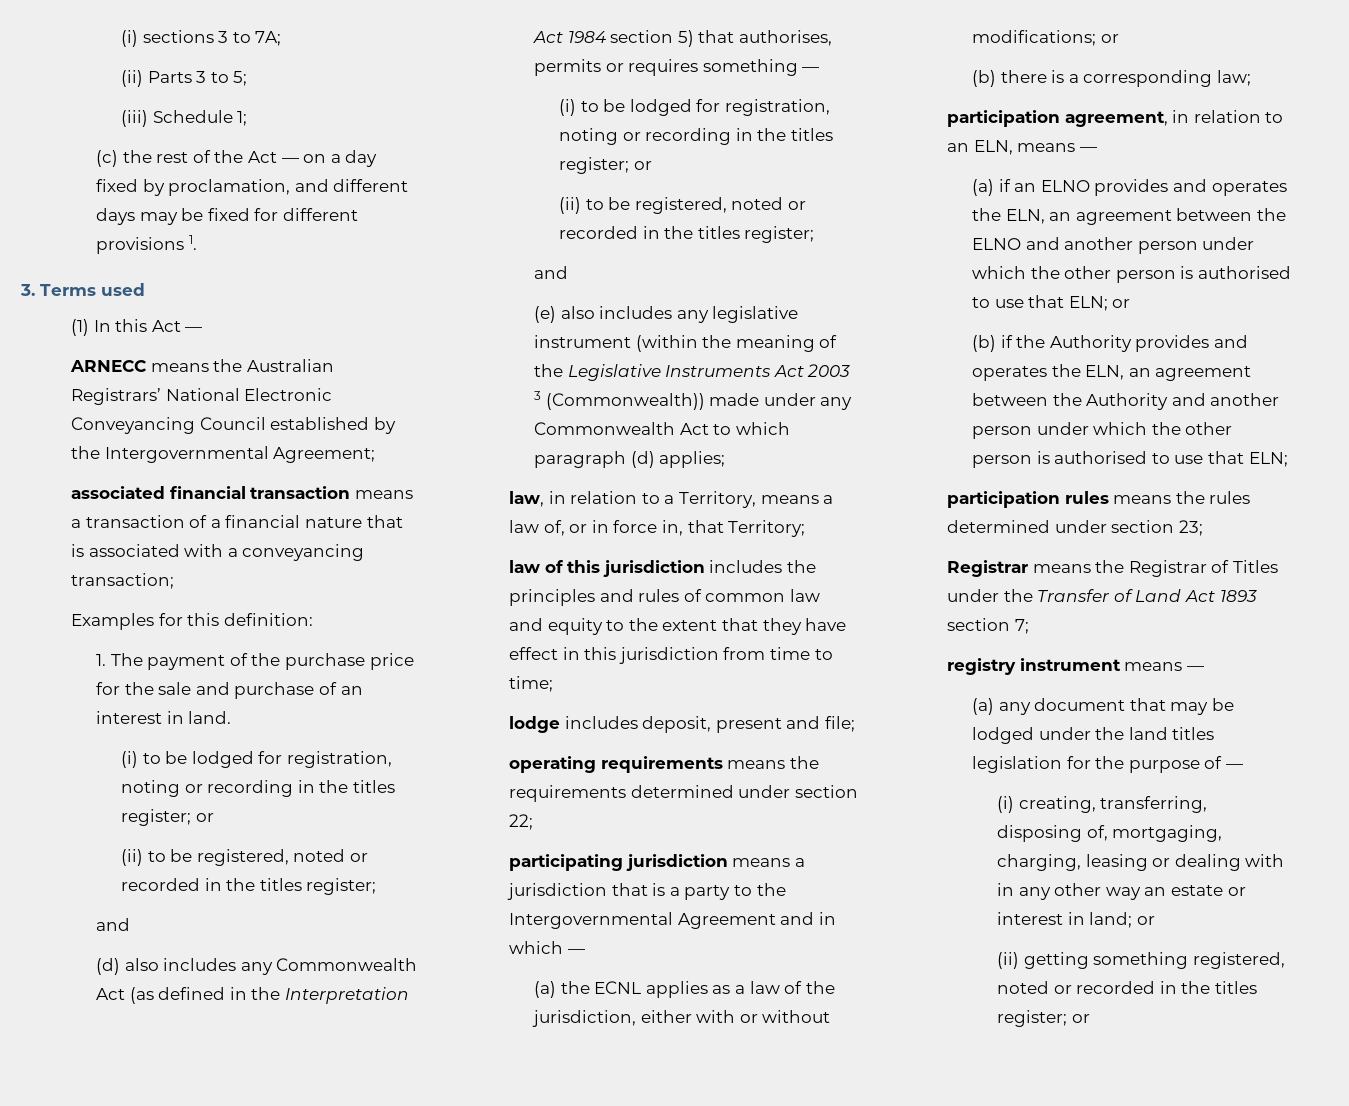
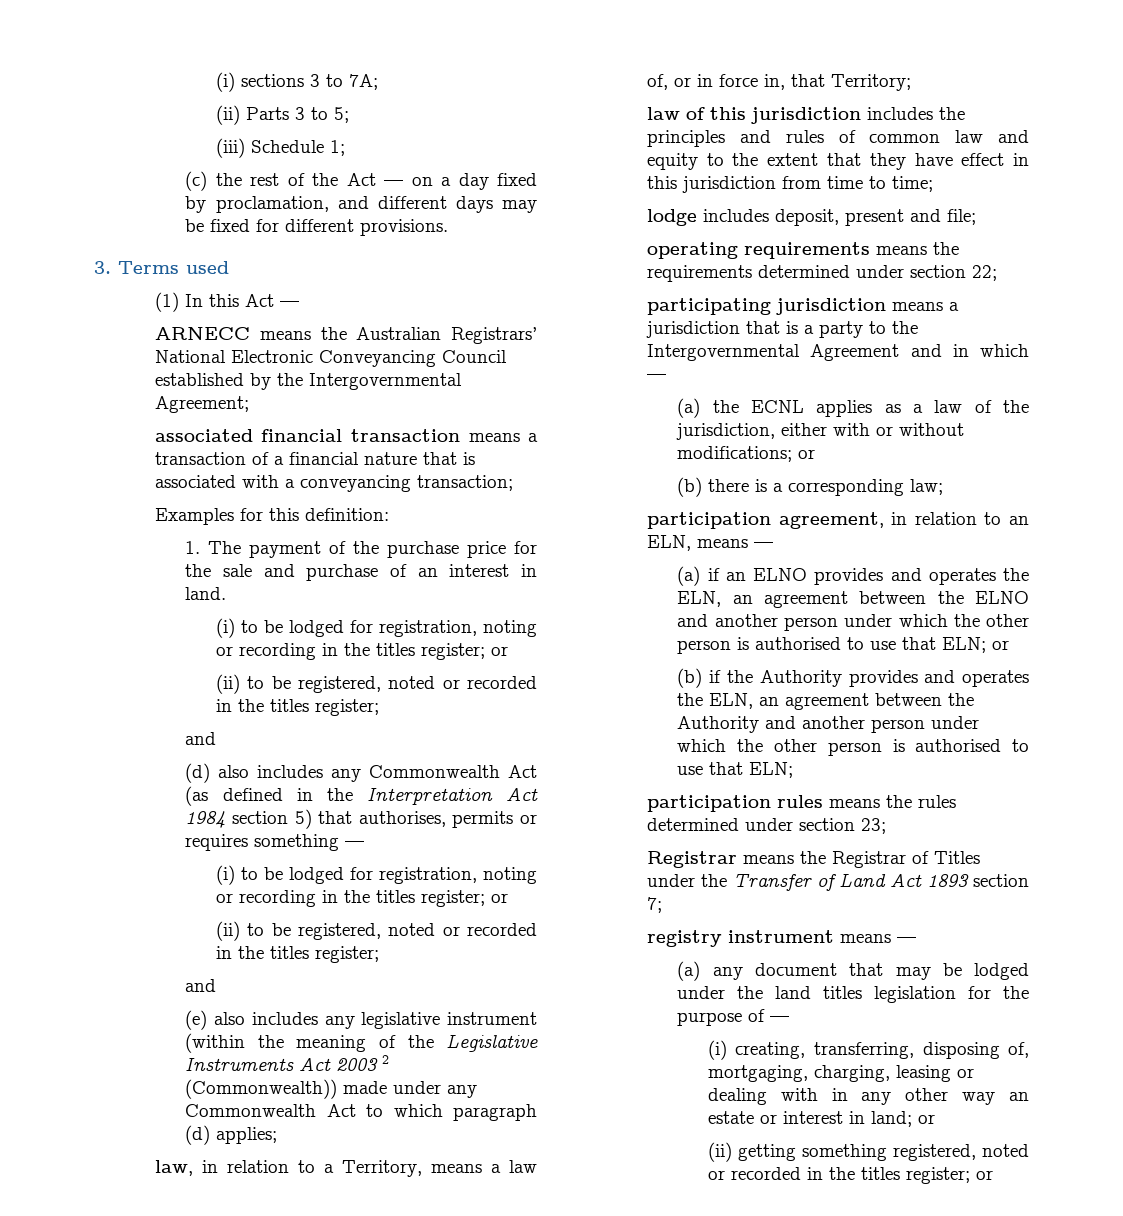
- (c) the rest of the Act — on a day fixed by proclamation, and different days may be fixed for different provisions 1.
+ (c) the rest of the Act — on a day fixed by proclamation, and different days may be fixed for different provisions.
- (e) also includes any legislative instrument (within the meaning of the Legislative Instruments Act 2003 3 (Commonwealth)) made under any Commonwealth Act to which paragraph (d) applies;
+ (e) also includes any legislative instrument (within the meaning of the Legislative Instruments Act 2003 2 (Commonwealth)) made under any Commonwealth Act to which paragraph (d) applies;

